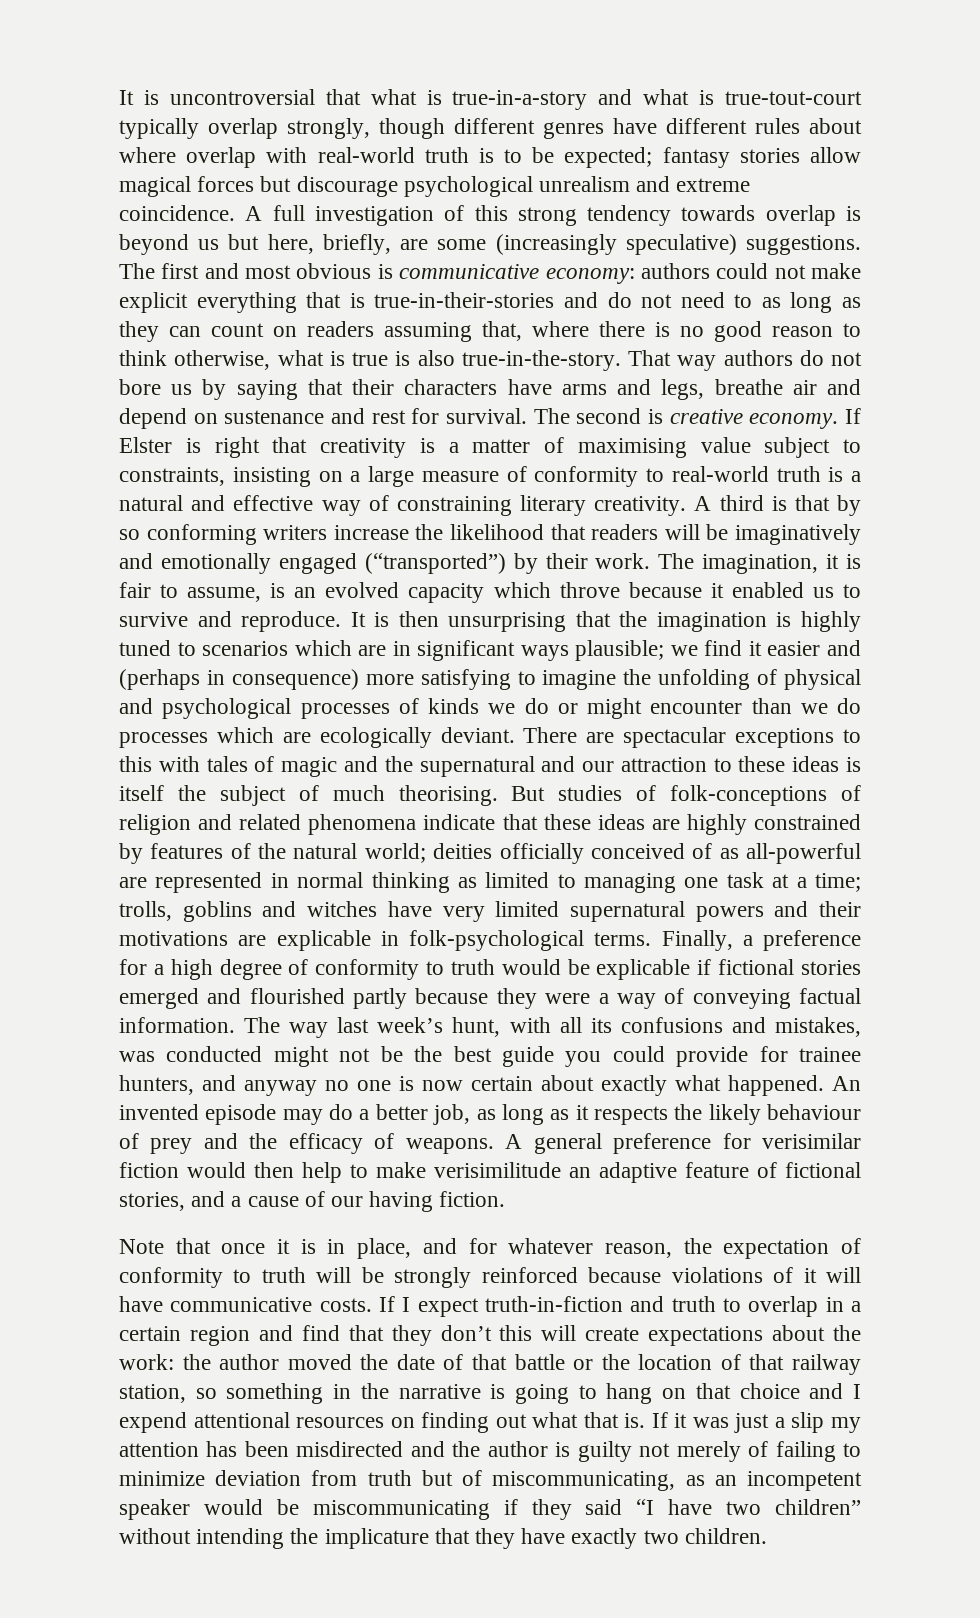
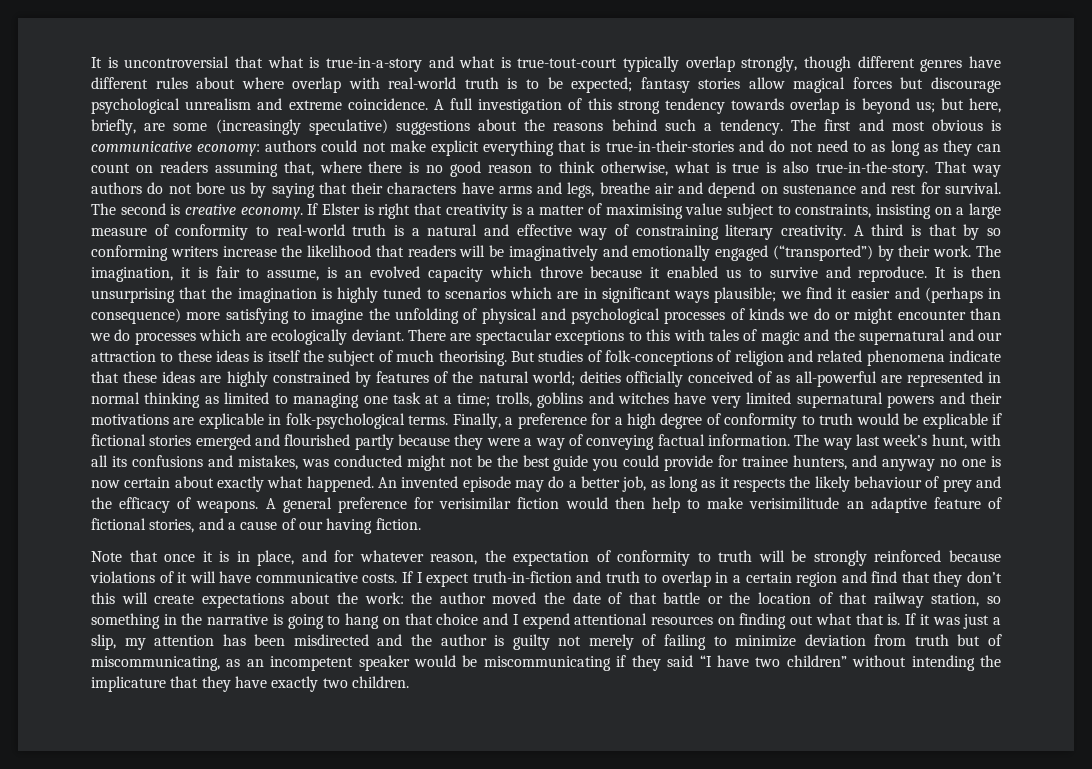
- A full investigation of this strong tendency towards overlap is beyond us but here, briefly, are some (increasingly speculative) suggestions.
+ A full investigation of this strong tendency towards overlap is beyond us; but here, briefly, are some (increasingly speculative) suggestions about the reasons behind such a tendency.
- If it was just a slip my attention has been misdirected and the author is guilty not merely of failing to minimize deviation from truth but of miscommunicating, as an incompetent speaker would be miscommunicating if they said “I have two children” without intending the implicature that they have exactly two children.
+ If it was just a slip, my attention has been misdirected and the author is guilty not merely of failing to minimize deviation from truth but of miscommunicating, as an incompetent speaker would be miscommunicating if they said “I have two children” without intending the implicature that they have exactly two children.

